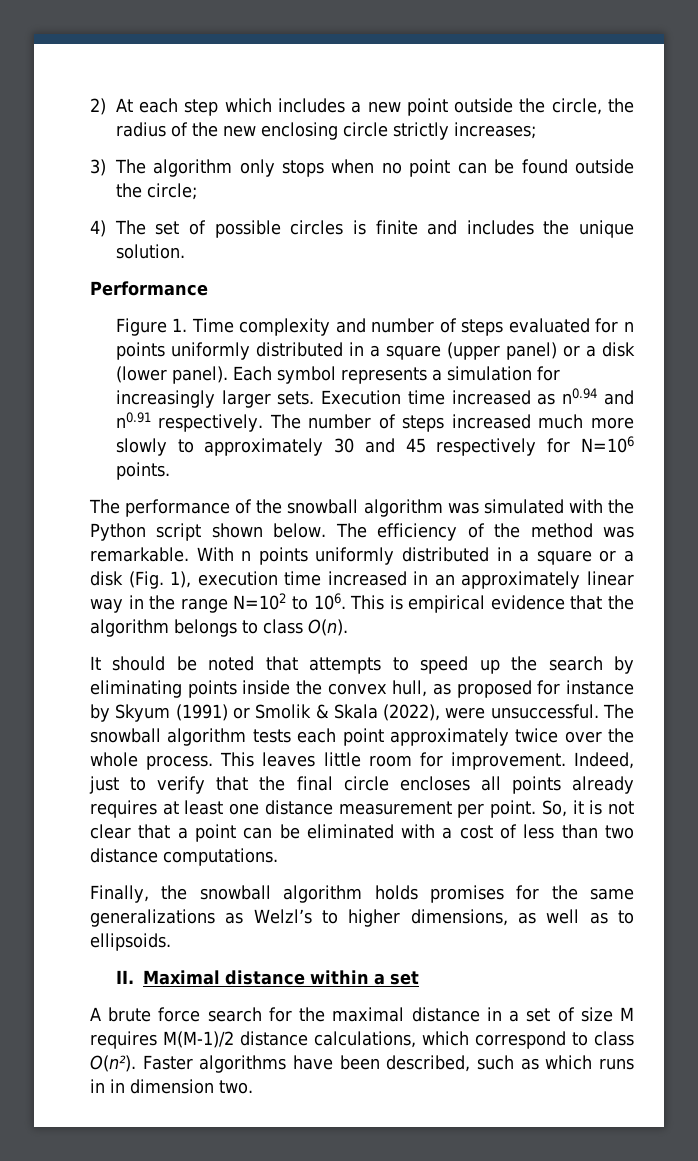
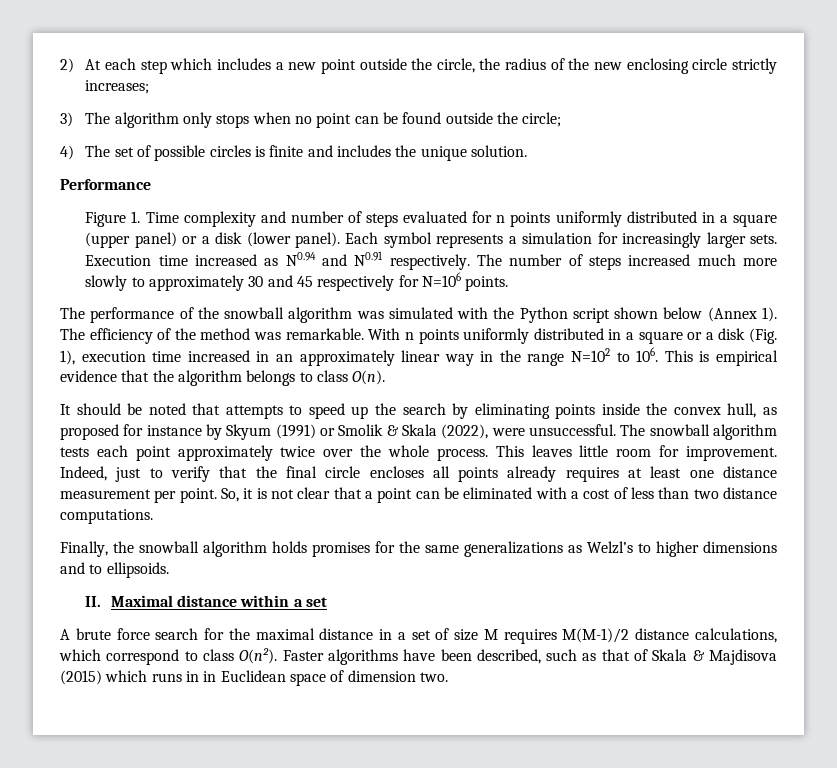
- Execution time increased as n0.94 and n0.91 respectively.
+ Execution time increased as N0.94 and N0.91 respectively.
- The performance of the snowball algorithm was simulated with the Python script shown below.
+ The performance of the snowball algorithm was simulated with the Python script shown below (Annex 1).
- Finally, the snowball algorithm holds promises for the same generalizations as Welzl’s to higher dimensions, as well as to ellipsoids.
+ Finally, the snowball algorithm holds promises for the same generalizations as Welzl’s to higher dimensions and to ellipsoids.
- Faster algorithms have been described, such as which runs in in dimension two.
+ Faster algorithms have been described, such as that of Skala & Majdisova (2015) which runs in in Euclidean space of dimension two.

